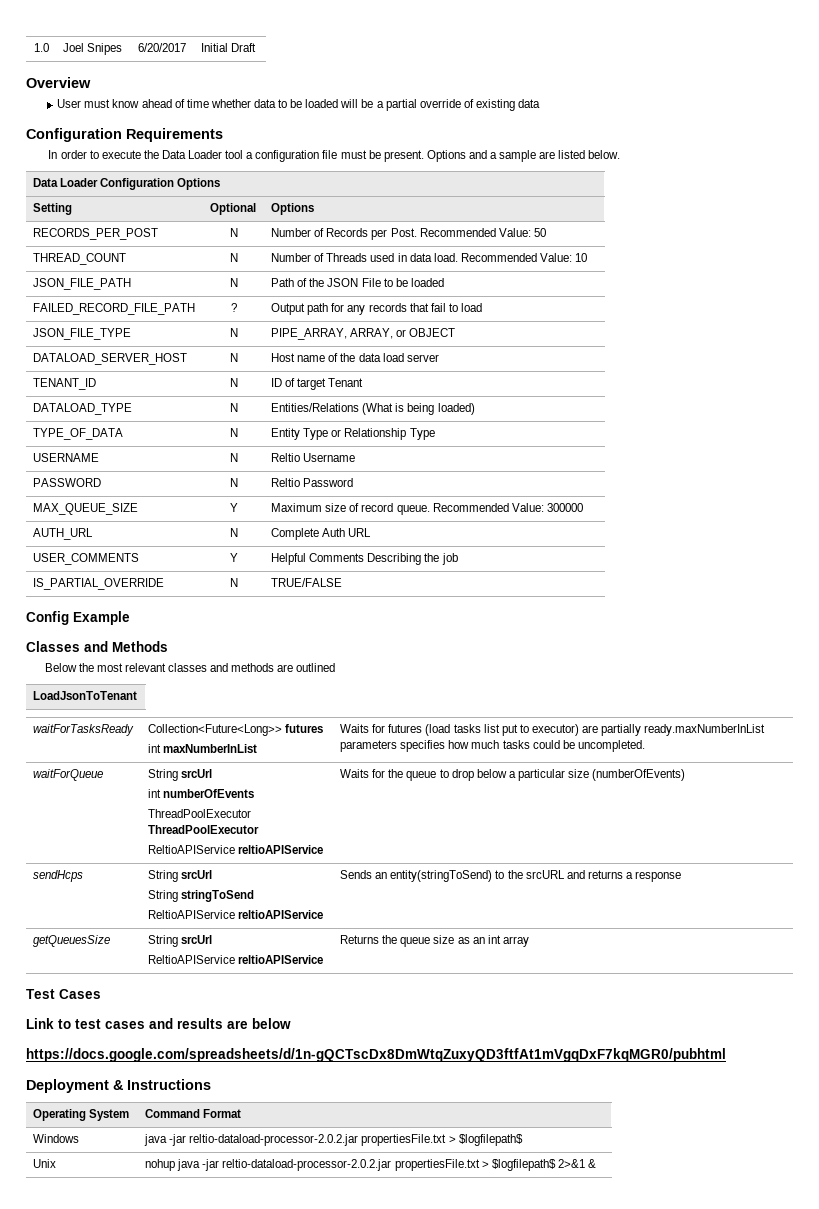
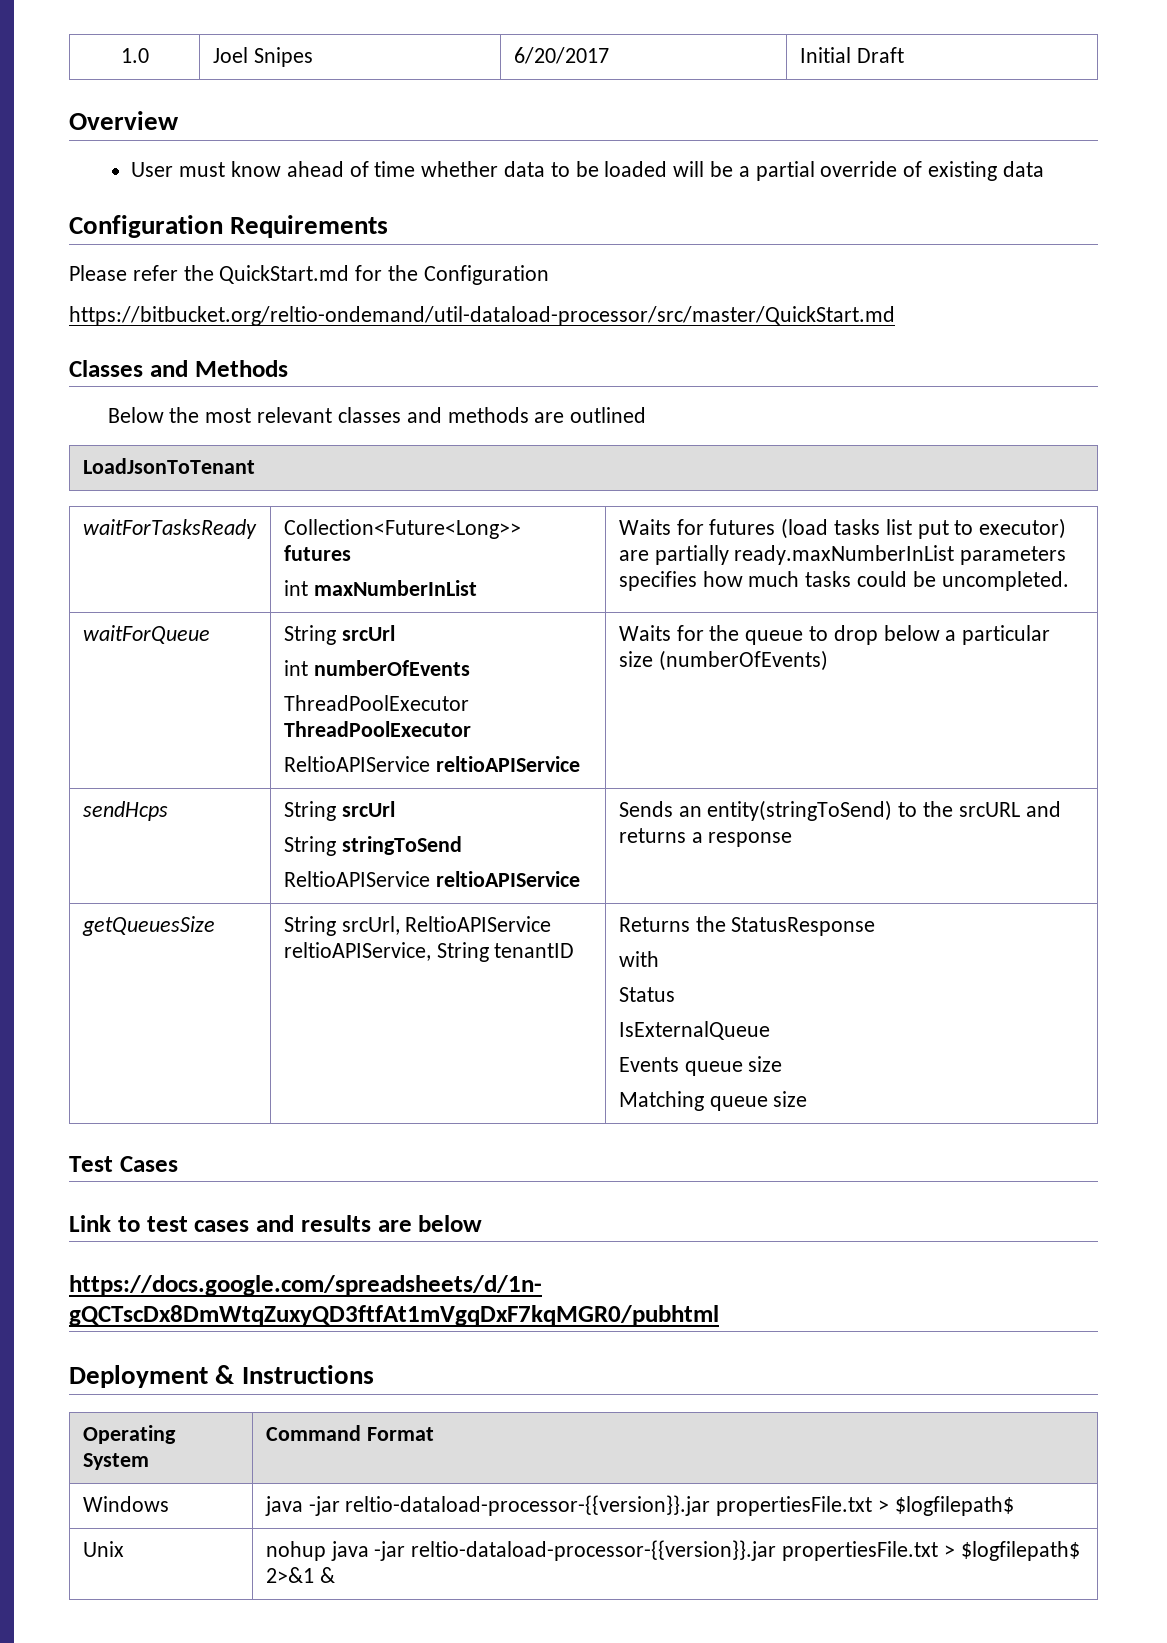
- In order to execute the Data Loader tool a configuration file must be present. Options and a sample are listed below.
- Data Loader Configuration Options
- Setting | Optional | Options
- RECORDS_PER_POST | N | Number of Records per Post. Recommended Value: 50
- THREAD_COUNT | N | Number of Threads used in data load. Recommended Value: 10
- JSON_FILE_PATH | N | Path of the JSON File to be loaded
- FAILED_RECORD_FILE_PATH | ? | Output path for any records that fail to load
- JSON_FILE_TYPE | N | PIPE_ARRAY, ARRAY, or OBJECT
- DATALOAD_SERVER_HOST | N | Host name of the data load server
- TENANT_ID | N | ID of target Tenant
- DATALOAD_TYPE | N | Entities/Relations (What is being loaded)
- TYPE_OF_DATA | N | Entity Type or Relationship Type
- USERNAME | N | Reltio Username
- PASSWORD | N | Reltio Password
- MAX_QUEUE_SIZE | Y | Maximum size of record queue. Recommended Value: 300000
- AUTH_URL | N | Complete Auth URL
- USER_COMMENTS | Y | Helpful Comments Describing the job
- IS_PARTIAL_OVERRIDE | N | TRUE/FALSE
- Config Example
+ Please refer the QuickStart.md for the Configuration
+ https://bitbucket.org/reltio-ondemand/util-dataload-processor/src/master/QuickStart.md
- getQueuesSize | String srcUrl
- ReltioAPIService reltioAPIService | Returns the queue size as an int array
+ getQueuesSize | String srcUrl, ReltioAPIService reltioAPIService, String tenantID | Returns the StatusResponse
+ with
+ Status
+ IsExternalQueue
+ Events queue size
+ Matching queue size
- Windows | java -jar reltio-dataload-processor-2.0.2.jar propertiesFile.txt > $logfilepath$
+ Windows | java -jar reltio-dataload-processor-{{version}}.jar propertiesFile.txt > $logfilepath$
- Unix | nohup java -jar reltio-dataload-processor-2.0.2.jar propertiesFile.txt > $logfilepath$ 2>&1 &
+ Unix | nohup java -jar reltio-dataload-processor-{{version}}.jar propertiesFile.txt > $logfilepath$ 2>&1 &

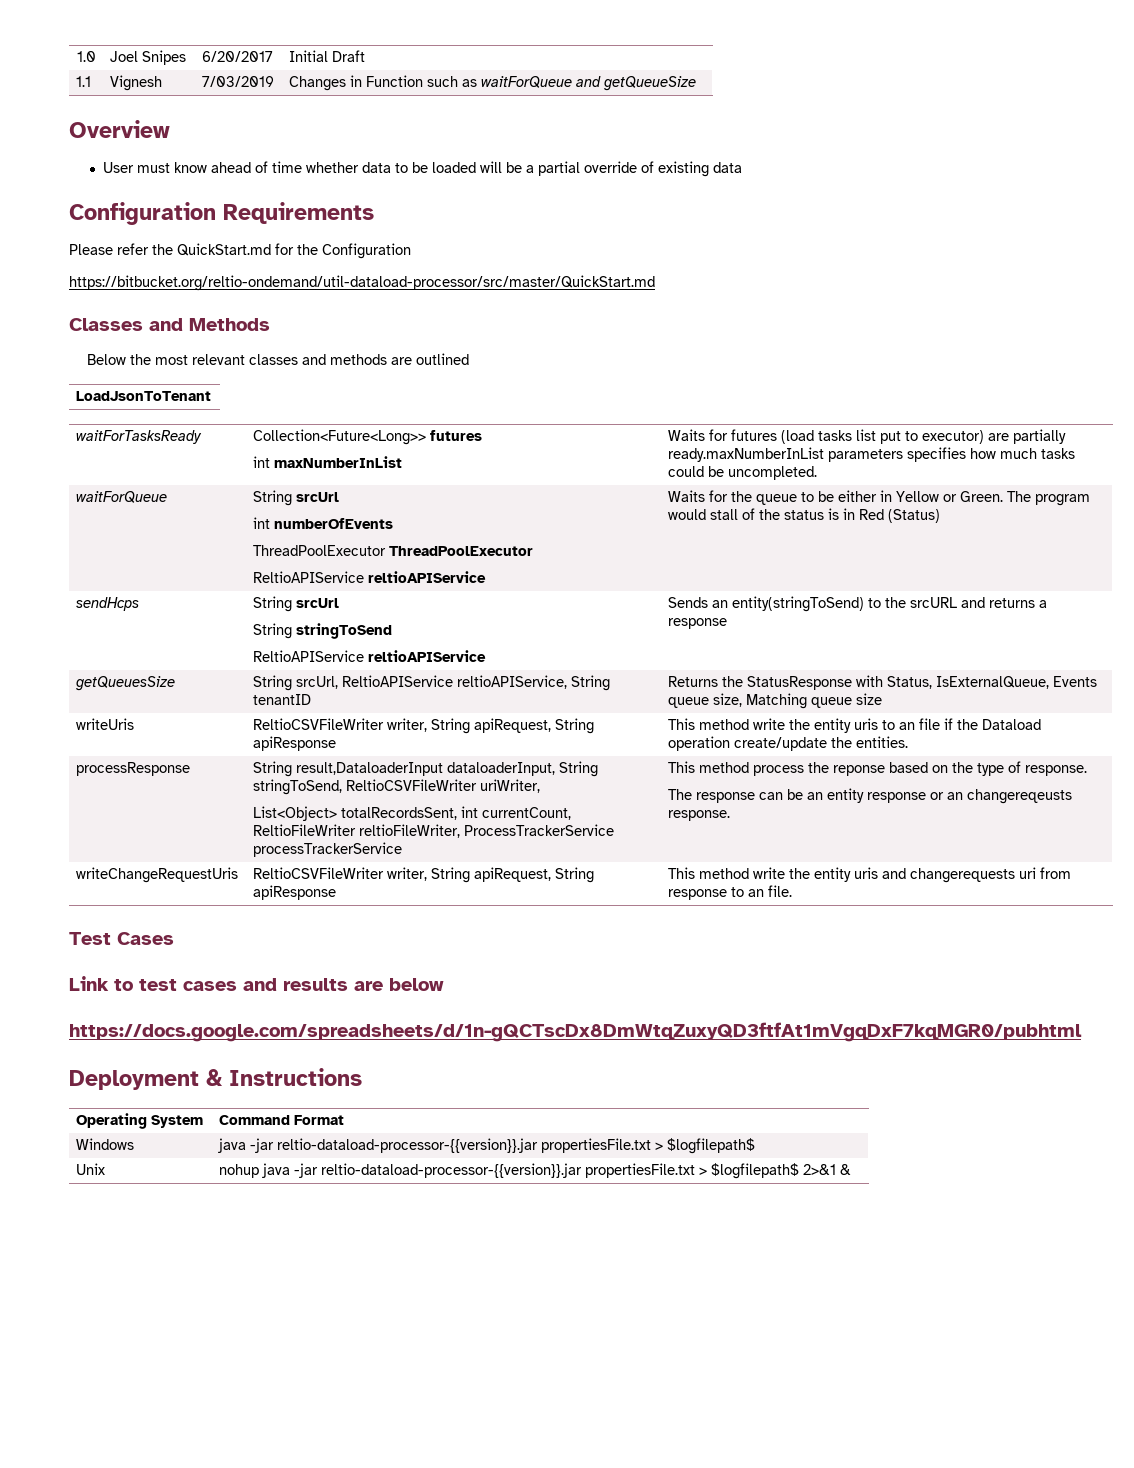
+ 1.1 | Vignesh | 7/03/2019 | Changes in Function such as waitForQueue and getQueueSize
  waitForQueue | String srcUrl
  int numberOfEvents
  ThreadPoolExecutor ThreadPoolExecutor
- ReltioAPIService reltioAPIService | Waits for the queue to drop below a particular size (numberOfEvents)
+ ReltioAPIService reltioAPIService | Waits for the queue to be either in Yellow or Green. The program would stall of the status is in Red (Status)
- getQueuesSize | String srcUrl, ReltioAPIService reltioAPIService, String tenantID | Returns the StatusResponse
- with
- Status
- IsExternalQueue
- Events queue size
- Matching queue size
+ getQueuesSize | String srcUrl, ReltioAPIService reltioAPIService, String tenantID | Returns the StatusResponse with Status, IsExternalQueue, Events queue size, Matching queue size
+ writeUris | ReltioCSVFileWriter writer, String apiRequest, String apiResponse | This method write the entity uris to an file if the Dataload operation create/update the entities.
+ processResponse | String result,DataloaderInput dataloaderInput, String stringToSend, ReltioCSVFileWriter uriWriter,
+ List<Object> totalRecordsSent, int currentCount, ReltioFileWriter reltioFileWriter, ProcessTrackerService processTrackerService | This method process the reponse based on the type of response.
+ The response can be an entity response or an changereqeusts response.
+ writeChangeRequestUris | ReltioCSVFileWriter writer, String apiRequest, String apiResponse | This method write the entity uris and changerequests uri from response to an file.

